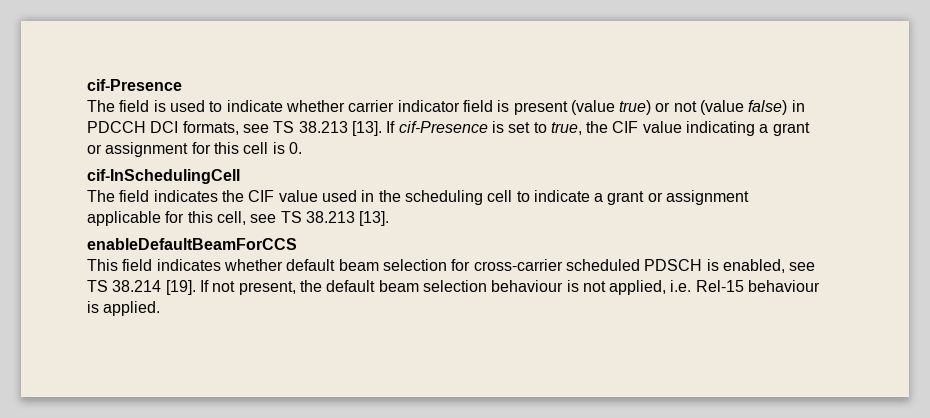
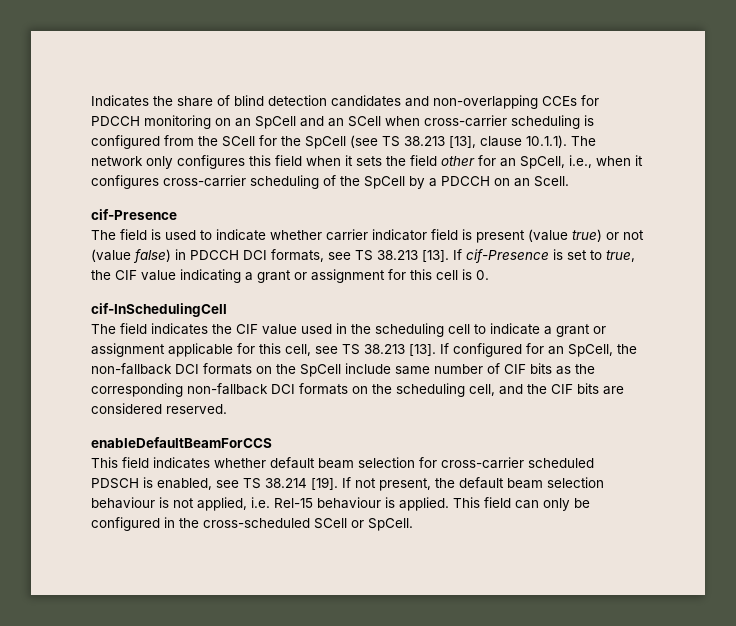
+ Indicates the share of blind detection candidates and non-overlapping CCEs for PDCCH monitoring on an SpCell and an SCell when cross-carrier scheduling is configured from the SCell for the SpCell (see TS 38.213 [13], clause 10.1.1). The network only configures this field when it sets the field other for an SpCell, i.e., when it configures cross-carrier scheduling of the SpCell by a PDCCH on an Scell.
+ If configured for an SpCell, the non-fallback DCI formats on the SpCell include same number of CIF bits as the corresponding non-fallback DCI formats on the scheduling cell, and the CIF bits are considered reserved.
+ This field can only be configured in the cross-scheduled SCell or SpCell.

